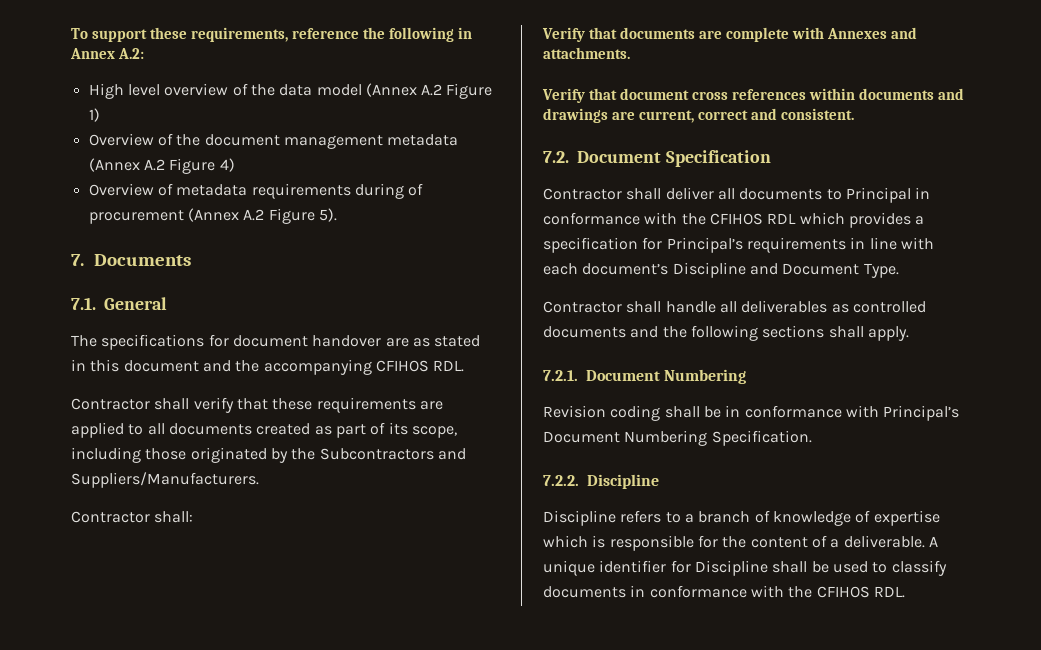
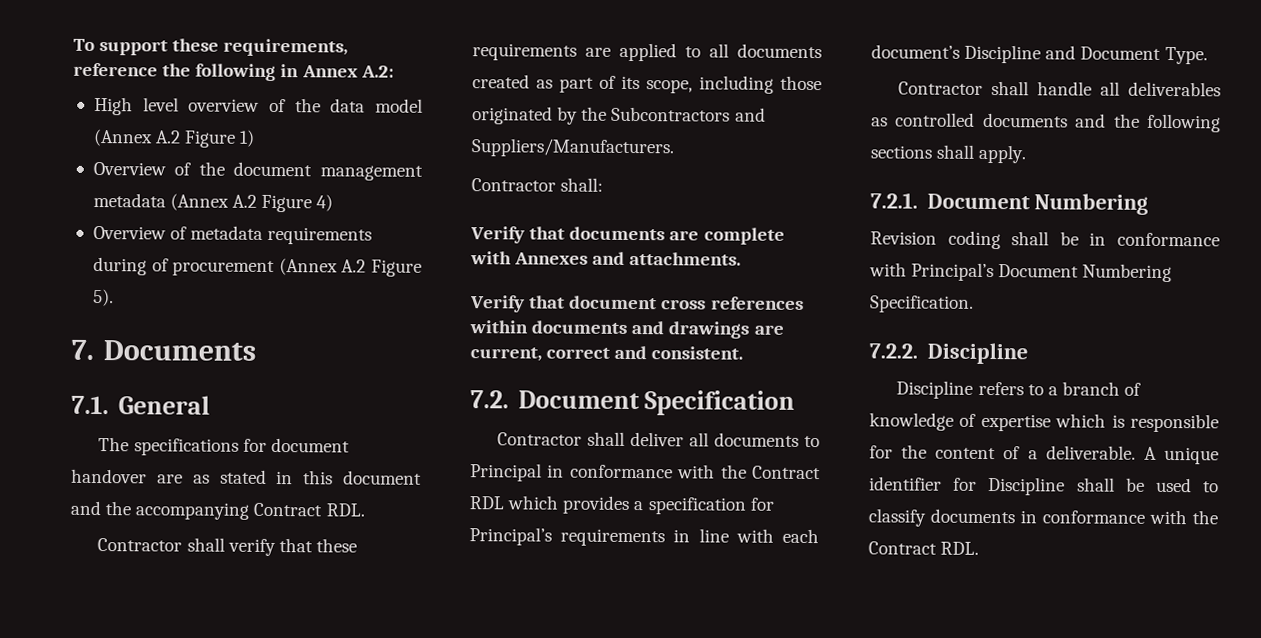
- The specifications for document handover are as stated in this document and the accompanying CFIHOS RDL.
+ The specifications for document handover are as stated in this document and the accompanying Contract RDL.
- Contractor shall deliver all documents to Principal in conformance with the CFIHOS RDL which provides a specification for Principal’s requirements in line with each document’s Discipline and Document Type.
+ Contractor shall deliver all documents to Principal in conformance with the Contract RDL which provides a specification for Principal’s requirements in line with each document’s Discipline and Document Type.
- A unique identifier for Discipline shall be used to classify documents in conformance with the CFIHOS RDL.
+ A unique identifier for Discipline shall be used to classify documents in conformance with the Contract RDL.

